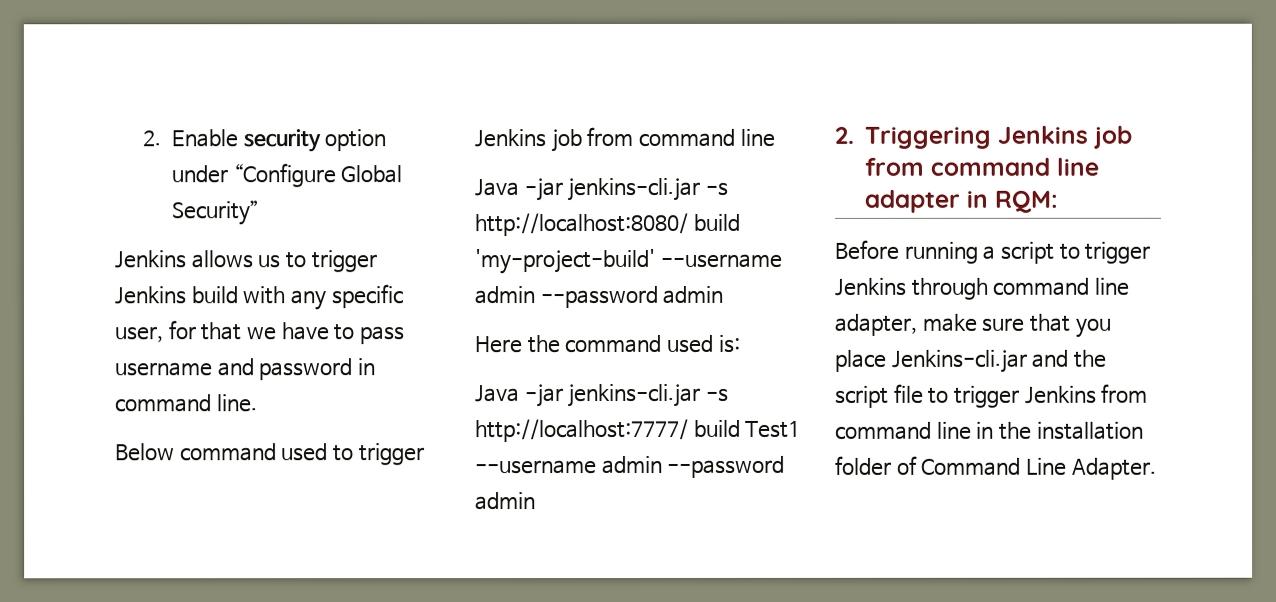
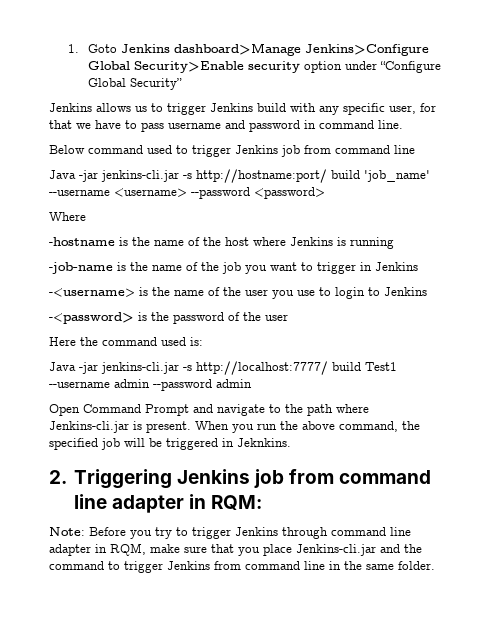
- 2. Enable security option under “Configure Global Security”
+ 1. Goto Jenkins dashboard>Manage Jenkins>Configure Global Security>Enable security option under “Configure Global Security”
- Java -jar jenkins-cli.jar -s http://localhost:8080/ build 'my-project-build' --username admin --password admin
+ Java -jar jenkins-cli.jar -s http://hostname:port/ build 'job_name' --username <username> --password <password>
+ Where
+ -hostname is the name of the host where Jenkins is running
+ -job-name is the name of the job you want to trigger in Jenkins
+ -<username> is the name of the user you use to login to Jenkins
+ -<password> is the password of the user
+ Open Command Prompt and navigate to the path where Jenkins-cli.jar is present. When you run the above command, the specified job will be triggered in Jeknkins.
- Before running a script to trigger Jenkins through command line adapter, make sure that you place Jenkins-cli.jar and the script file to trigger Jenkins from command line in the installation folder of Command Line Adapter.
+ Note: Before you try to trigger Jenkins through command line adapter in RQM, make sure that you place Jenkins-cli.jar and the command to trigger Jenkins from command line in the same folder.

